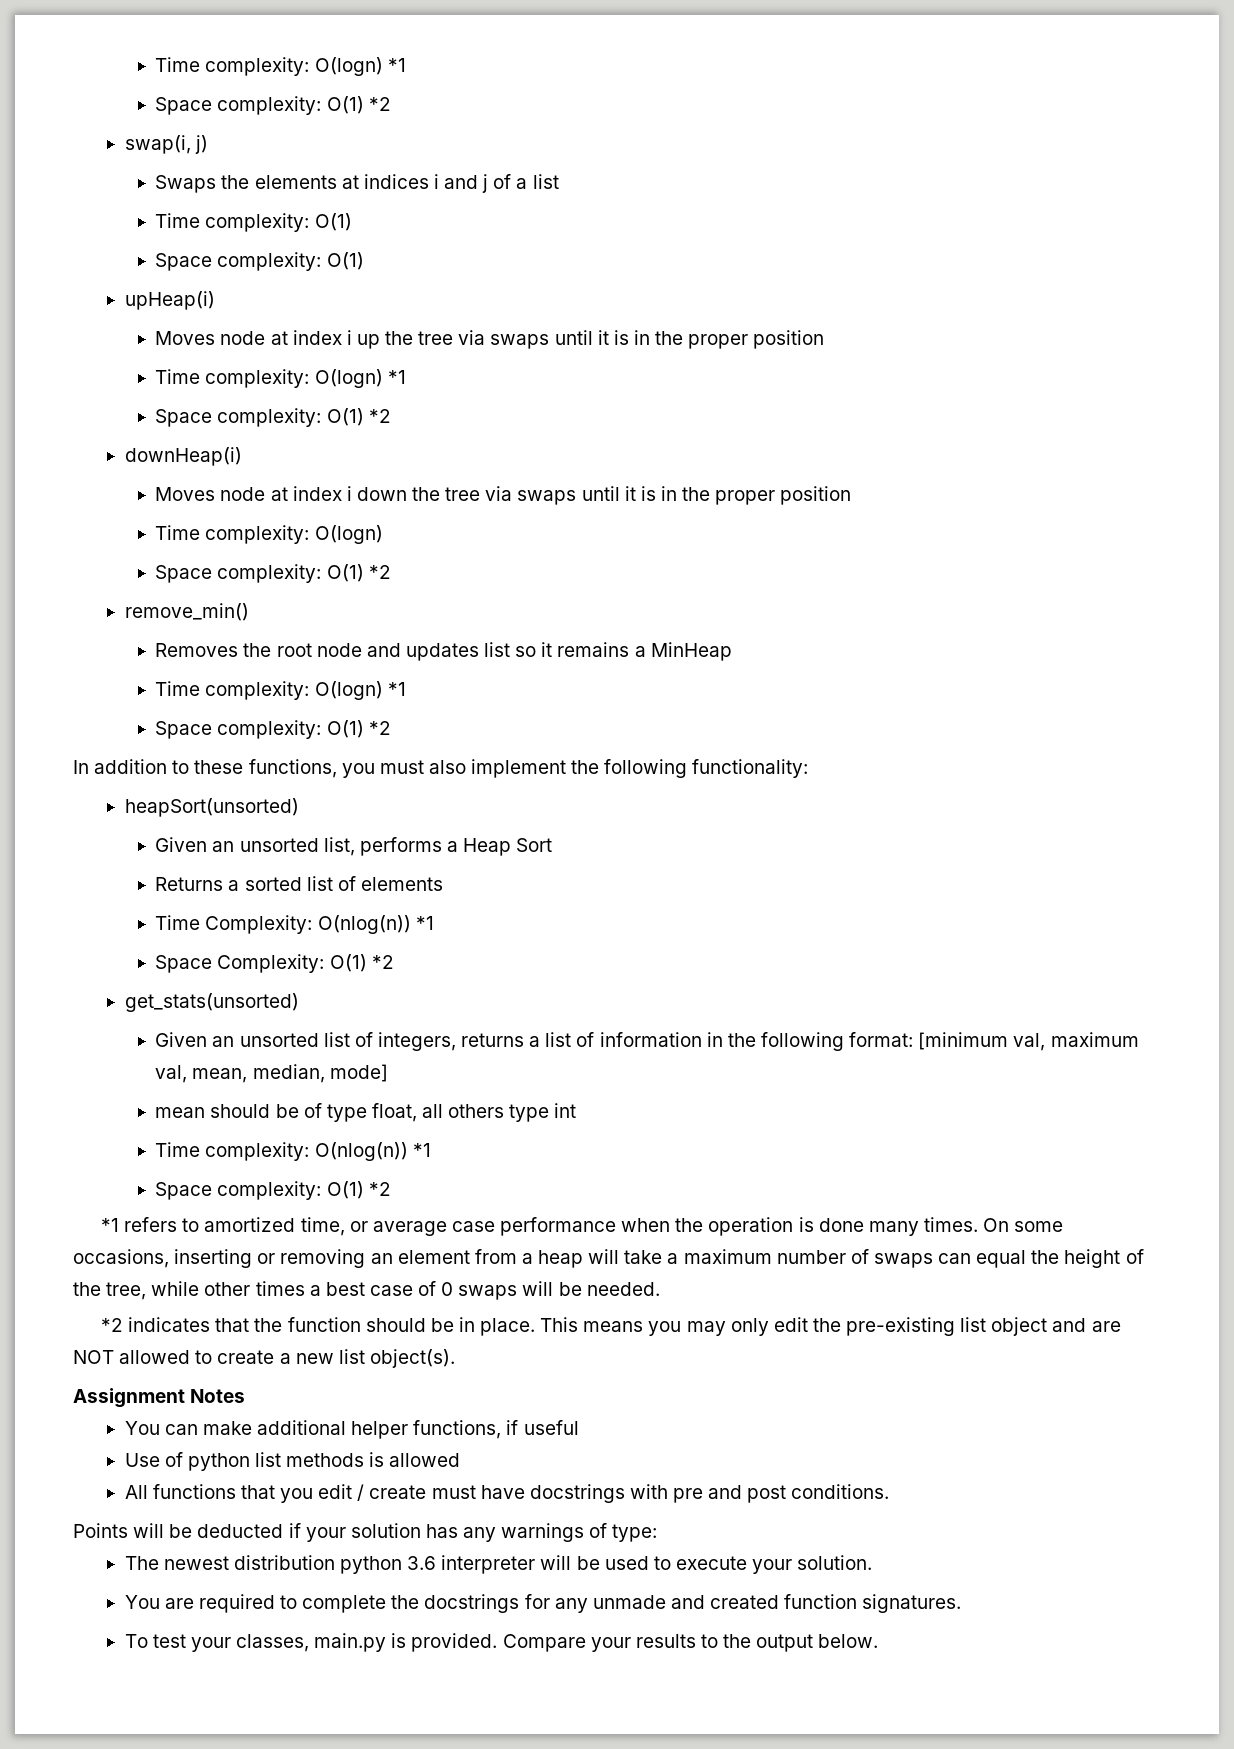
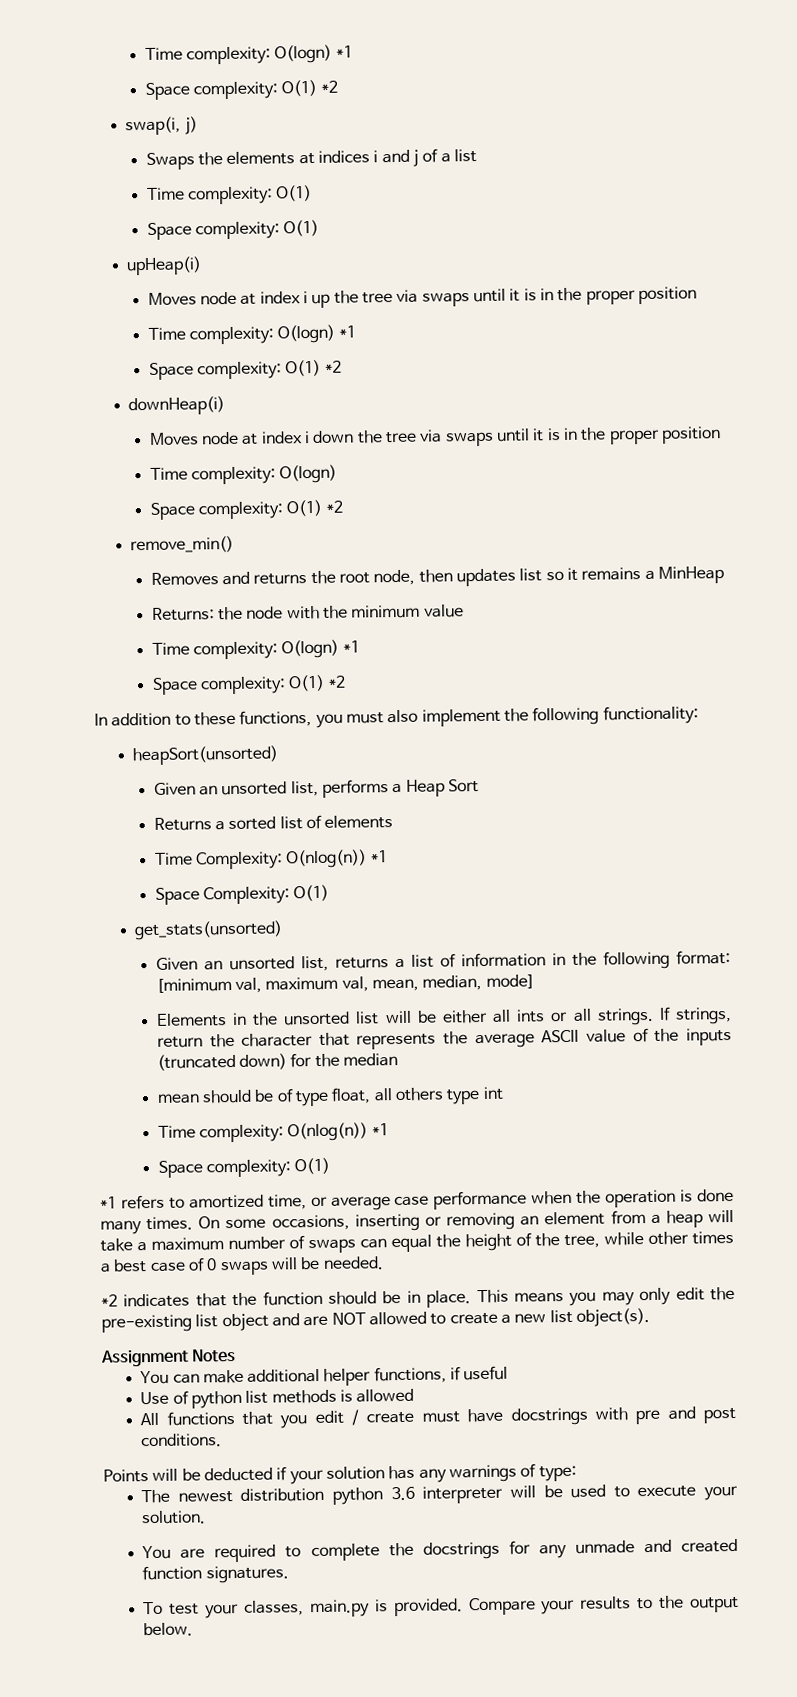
- Removes the root node and updates list so it remains a MinHeap
+ Removes and returns the root node, then updates list so it remains a MinHeap
+ Returns: the node with the minimum value
- Space Complexity: O(1) *2
+ Space Complexity: O(1)
- Given an unsorted list of integers, returns a list of information in the following format: [minimum val, maximum val, mean, median, mode]
+ Given an unsorted list, returns a list of information in the following format: [minimum val, maximum val, mean, median, mode]
+ Elements in the unsorted list will be either all ints or all strings. If strings, return the character that represents the average ASCII value of the inputs (truncated down) for the median
  Time complexity: O(nlog(n)) *1
- Space complexity: O(1) *2
+ Space complexity: O(1)

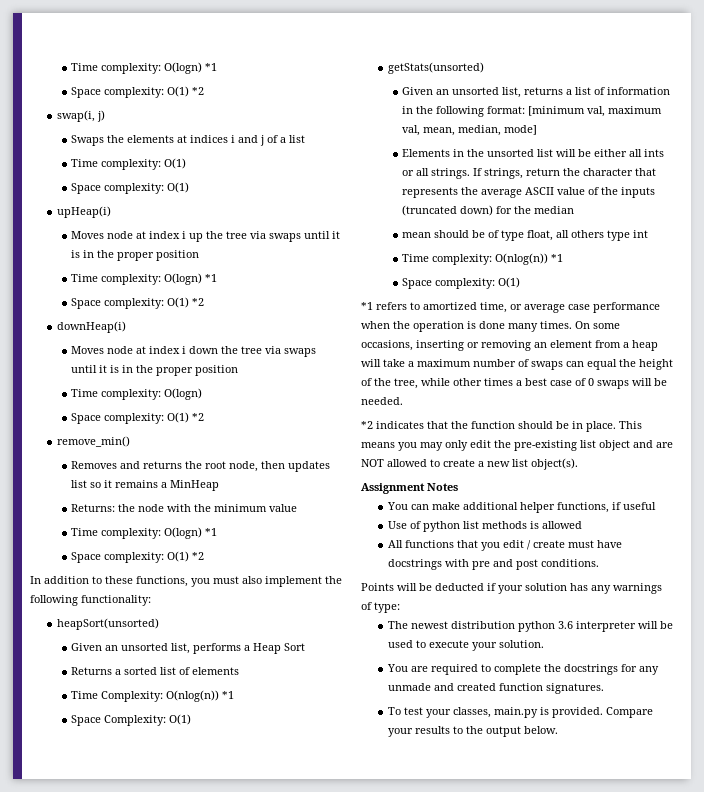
- get_stats(unsorted)
+ getStats(unsorted)

